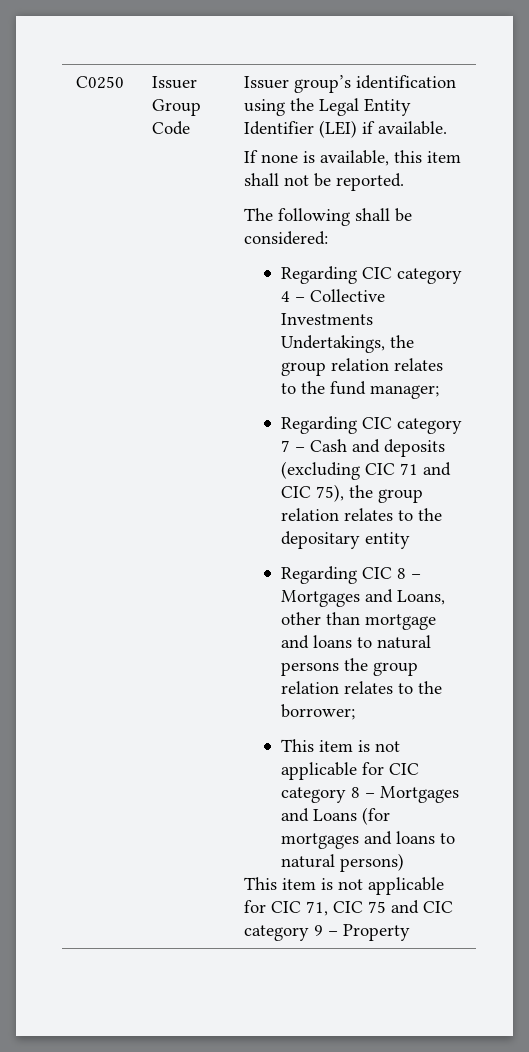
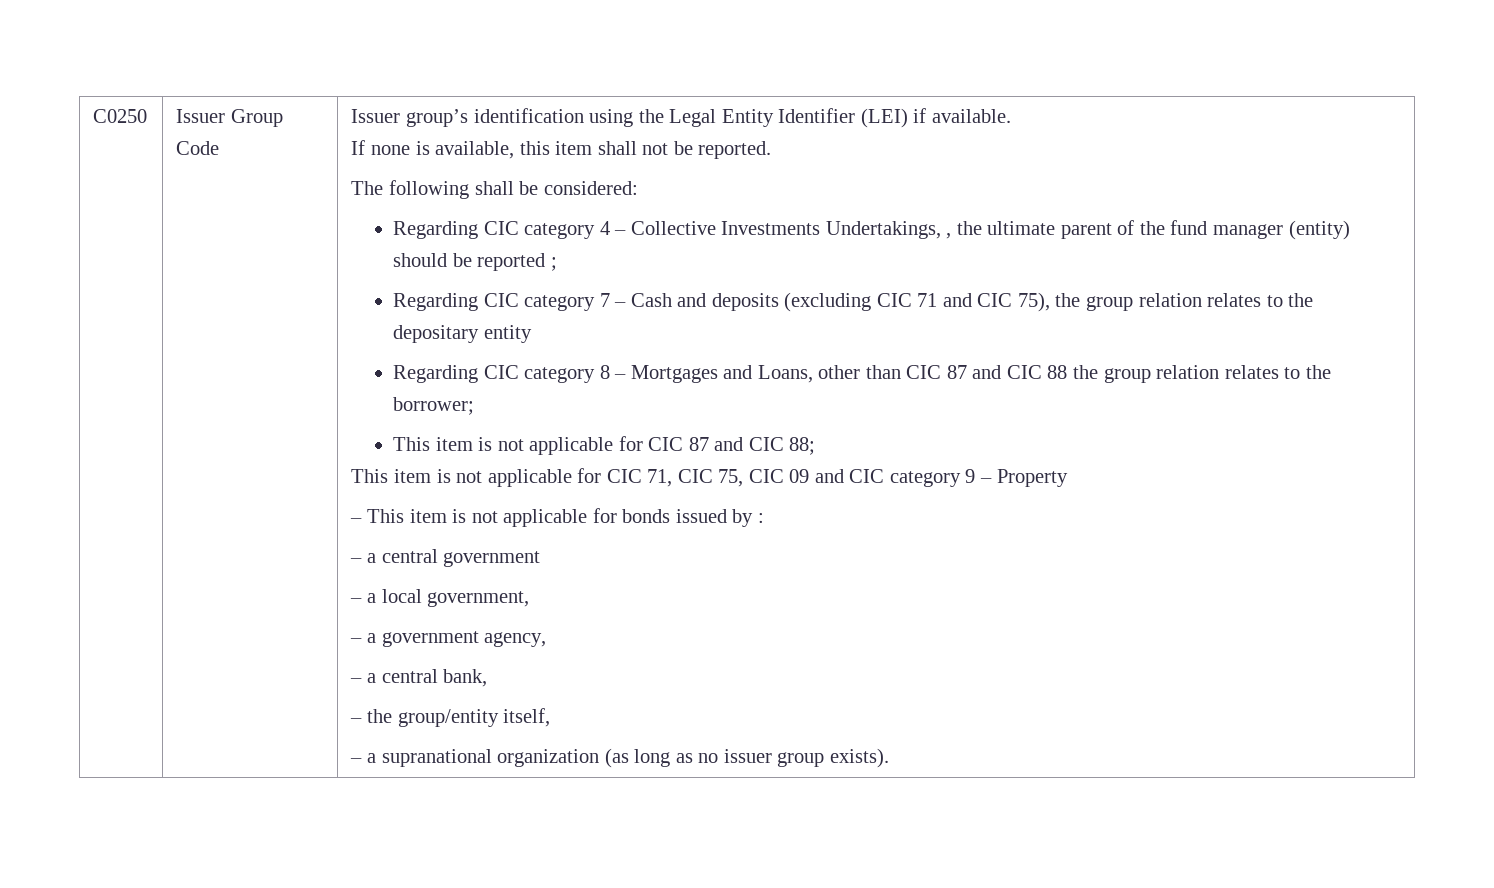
- Regarding CIC category 4 – Collective Investments Undertakings, the group relation relates to the fund manager;
+ Regarding CIC category 4 – Collective Investments Undertakings, , the ultimate parent of the fund manager (entity) should be reported ;
- Regarding CIC 8 – Mortgages and Loans, other than mortgage and loans to natural persons the group relation relates to the borrower;
+ Regarding CIC category 8 – Mortgages and Loans, other than CIC 87 and CIC 88 the group relation relates to the borrower;
- This item is not applicable for CIC category 8 – Mortgages and Loans (for mortgages and loans to natural persons)
+ This item is not applicable for CIC 87 and CIC 88;
- This item is not applicable for CIC 71, CIC 75 and CIC category 9 – Property
+ This item is not applicable for CIC 71, CIC 75, CIC 09 and CIC category 9 – Property
+ – This item is not applicable for bonds issued by :
+ – a central government
+ – a local government,
+ – a government agency,
+ – a central bank,
+ – the group/entity itself,
+ – a supranational organization (as long as no issuer group exists).

